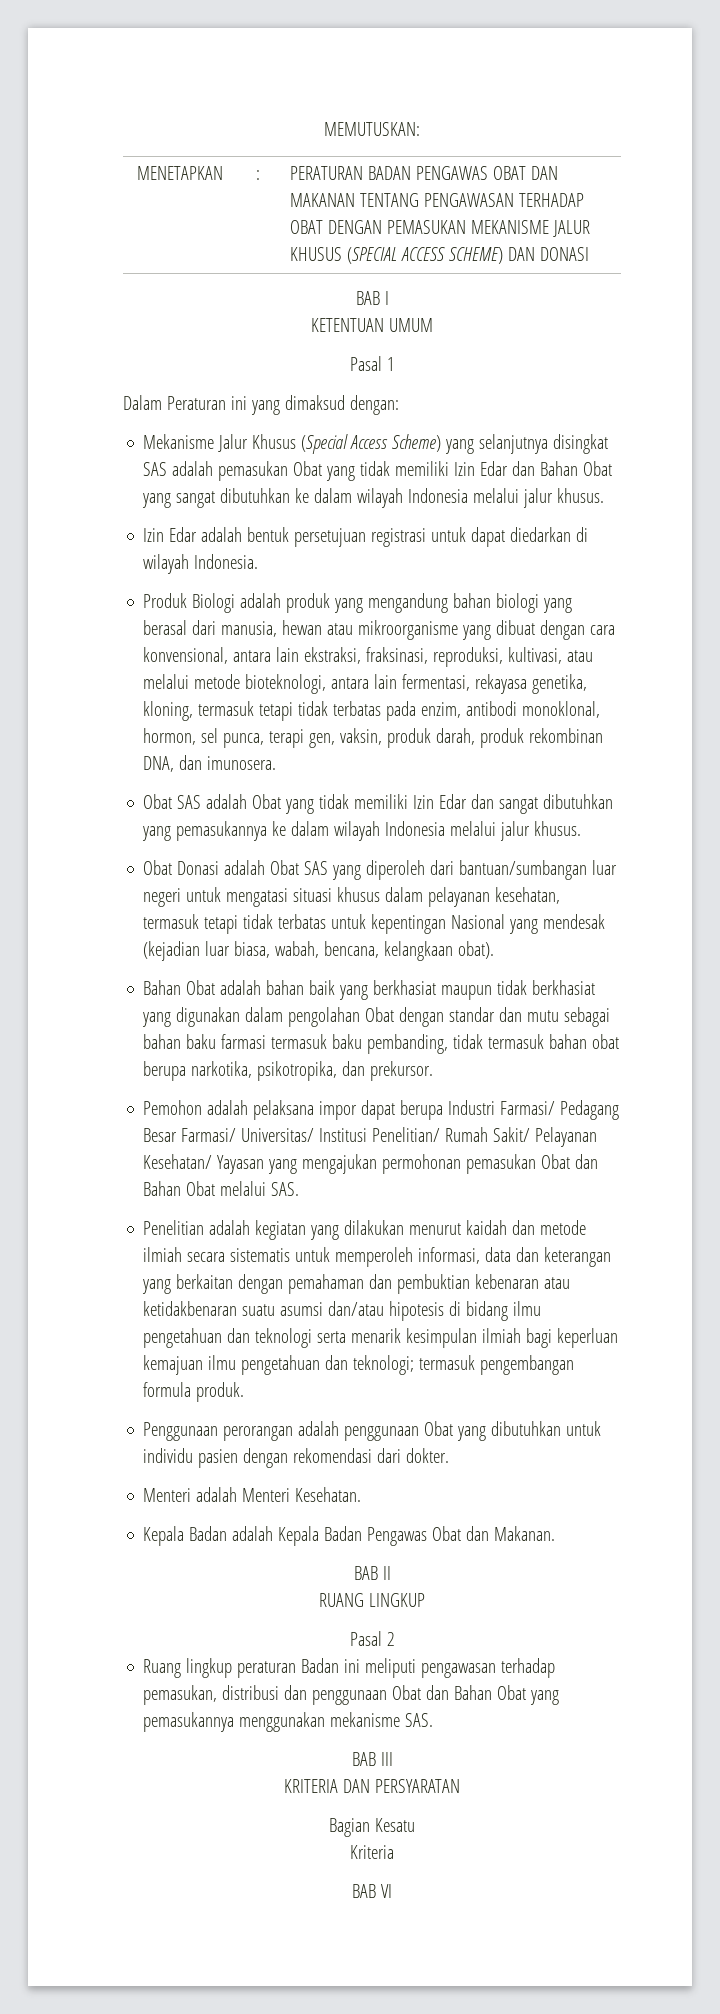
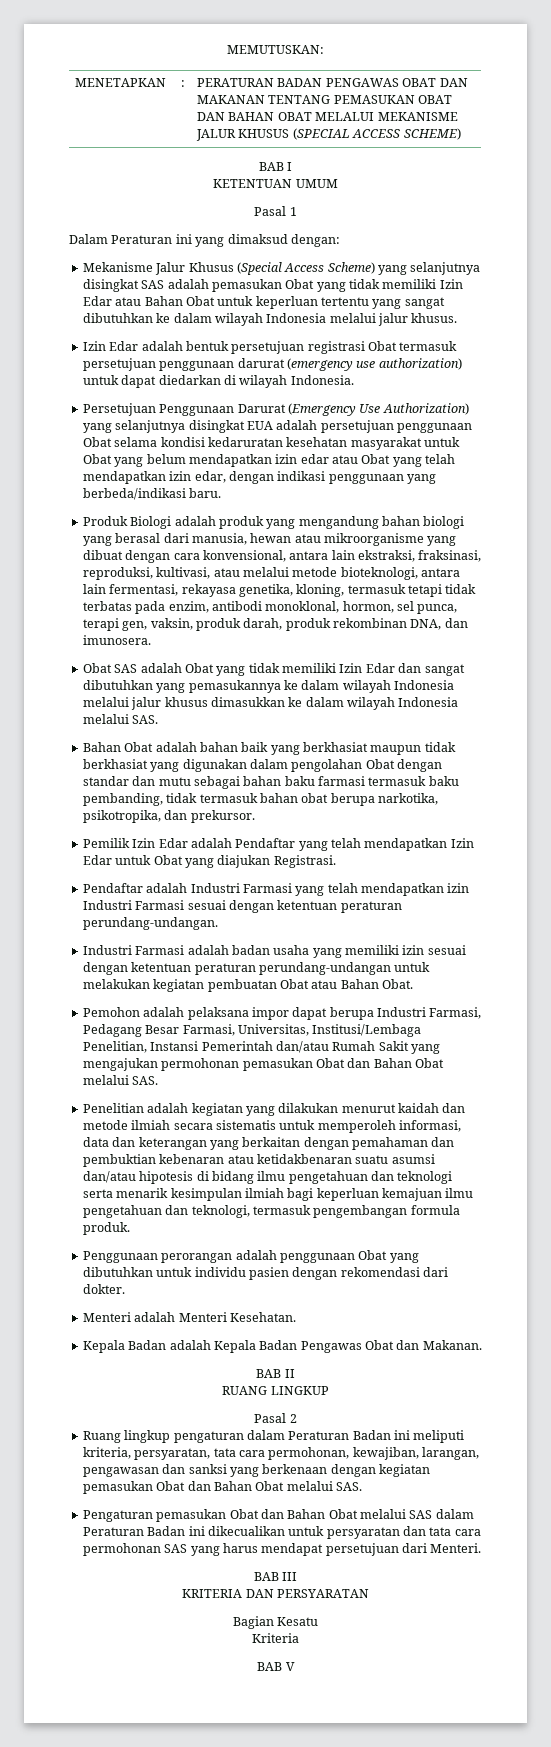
- MENETAPKAN | : | PERATURAN BADAN PENGAWAS OBAT DAN MAKANAN TENTANG PENGAWASAN TERHADAP OBAT DENGAN PEMASUKAN MEKANISME JALUR KHUSUS (SPECIAL ACCESS SCHEME) DAN DONASI
+ MENETAPKAN | : | PERATURAN BADAN PENGAWAS OBAT DAN MAKANAN TENTANG PEMASUKAN OBAT DAN BAHAN OBAT MELALUI MEKANISME JALUR KHUSUS (SPECIAL ACCESS SCHEME)
- Mekanisme Jalur Khusus (Special Access Scheme) yang selanjutnya disingkat SAS adalah pemasukan Obat yang tidak memiliki Izin Edar dan Bahan Obat yang sangat dibutuhkan ke dalam wilayah Indonesia melalui jalur khusus.
+ Mekanisme Jalur Khusus (Special Access Scheme) yang selanjutnya disingkat SAS adalah pemasukan Obat yang tidak memiliki Izin Edar atau Bahan Obat untuk keperluan tertentu yang sangat dibutuhkan ke dalam wilayah Indonesia melalui jalur khusus.
- Izin Edar adalah bentuk persetujuan registrasi untuk dapat diedarkan di wilayah Indonesia.
+ Izin Edar adalah bentuk persetujuan registrasi Obat termasuk persetujuan penggunaan darurat (emergency use authorization) untuk dapat diedarkan di wilayah Indonesia.
+ Persetujuan Penggunaan Darurat (Emergency Use Authorization) yang selanjutnya disingkat EUA adalah persetujuan penggunaan Obat selama kondisi kedaruratan kesehatan masyarakat untuk Obat yang belum mendapatkan izin edar atau Obat yang telah mendapatkan izin edar, dengan indikasi penggunaan yang berbeda/indikasi baru.
- Obat SAS adalah Obat yang tidak memiliki Izin Edar dan sangat dibutuhkan yang pemasukannya ke dalam wilayah Indonesia melalui jalur khusus.
- Obat Donasi adalah Obat SAS yang diperoleh dari bantuan/sumbangan luar negeri untuk mengatasi situasi khusus dalam pelayanan kesehatan, termasuk tetapi tidak terbatas untuk kepentingan Nasional yang mendesak (kejadian luar biasa, wabah, bencana, kelangkaan obat).
+ Obat SAS adalah Obat yang tidak memiliki Izin Edar dan sangat dibutuhkan yang pemasukannya ke dalam wilayah Indonesia melalui jalur khusus dimasukkan ke dalam wilayah Indonesia melalui SAS.
+ Pemilik Izin Edar adalah Pendaftar yang telah mendapatkan Izin Edar untuk Obat yang diajukan Registrasi.
+ Pendaftar adalah Industri Farmasi yang telah mendapatkan izin Industri Farmasi sesuai dengan ketentuan peraturan perundang-undangan.
+ Industri Farmasi adalah badan usaha yang memiliki izin sesuai dengan ketentuan peraturan perundang-undangan untuk melakukan kegiatan pembuatan Obat atau Bahan Obat.
- Pemohon adalah pelaksana impor dapat berupa Industri Farmasi/ Pedagang Besar Farmasi/ Universitas/ Institusi Penelitian/ Rumah Sakit/ Pelayanan Kesehatan/ Yayasan yang mengajukan permohonan pemasukan Obat dan Bahan Obat melalui SAS.
+ Pemohon adalah pelaksana impor dapat berupa Industri Farmasi, Pedagang Besar Farmasi, Universitas, Institusi/Lembaga Penelitian, Instansi Pemerintah dan/atau Rumah Sakit yang mengajukan permohonan pemasukan Obat dan Bahan Obat melalui SAS.
- Penelitian adalah kegiatan yang dilakukan menurut kaidah dan metode ilmiah secara sistematis untuk memperoleh informasi, data dan keterangan yang berkaitan dengan pemahaman dan pembuktian kebenaran atau ketidakbenaran suatu asumsi dan/atau hipotesis di bidang ilmu pengetahuan dan teknologi serta menarik kesimpulan ilmiah bagi keperluan kemajuan ilmu pengetahuan dan teknologi; termasuk pengembangan formula produk.
+ Penelitian adalah kegiatan yang dilakukan menurut kaidah dan metode ilmiah secara sistematis untuk memperoleh informasi, data dan keterangan yang berkaitan dengan pemahaman dan pembuktian kebenaran atau ketidakbenaran suatu asumsi dan/atau hipotesis di bidang ilmu pengetahuan dan teknologi serta menarik kesimpulan ilmiah bagi keperluan kemajuan ilmu pengetahuan dan teknologi, termasuk pengembangan formula produk.
- Ruang lingkup peraturan Badan ini meliputi pengawasan terhadap pemasukan, distribusi dan penggunaan Obat dan Bahan Obat yang pemasukannya menggunakan mekanisme SAS.
+ Ruang lingkup pengaturan dalam Peraturan Badan ini meliputi kriteria, persyaratan, tata cara permohonan, kewajiban, larangan, pengawasan dan sanksi yang berkenaan dengan kegiatan pemasukan Obat dan Bahan Obat melalui SAS.
+ Pengaturan pemasukan Obat dan Bahan Obat melalui SAS dalam Peraturan Badan ini dikecualikan untuk persyaratan dan tata cara permohonan SAS yang harus mendapat persetujuan dari Menteri.
- BAB VI
+ BAB V

